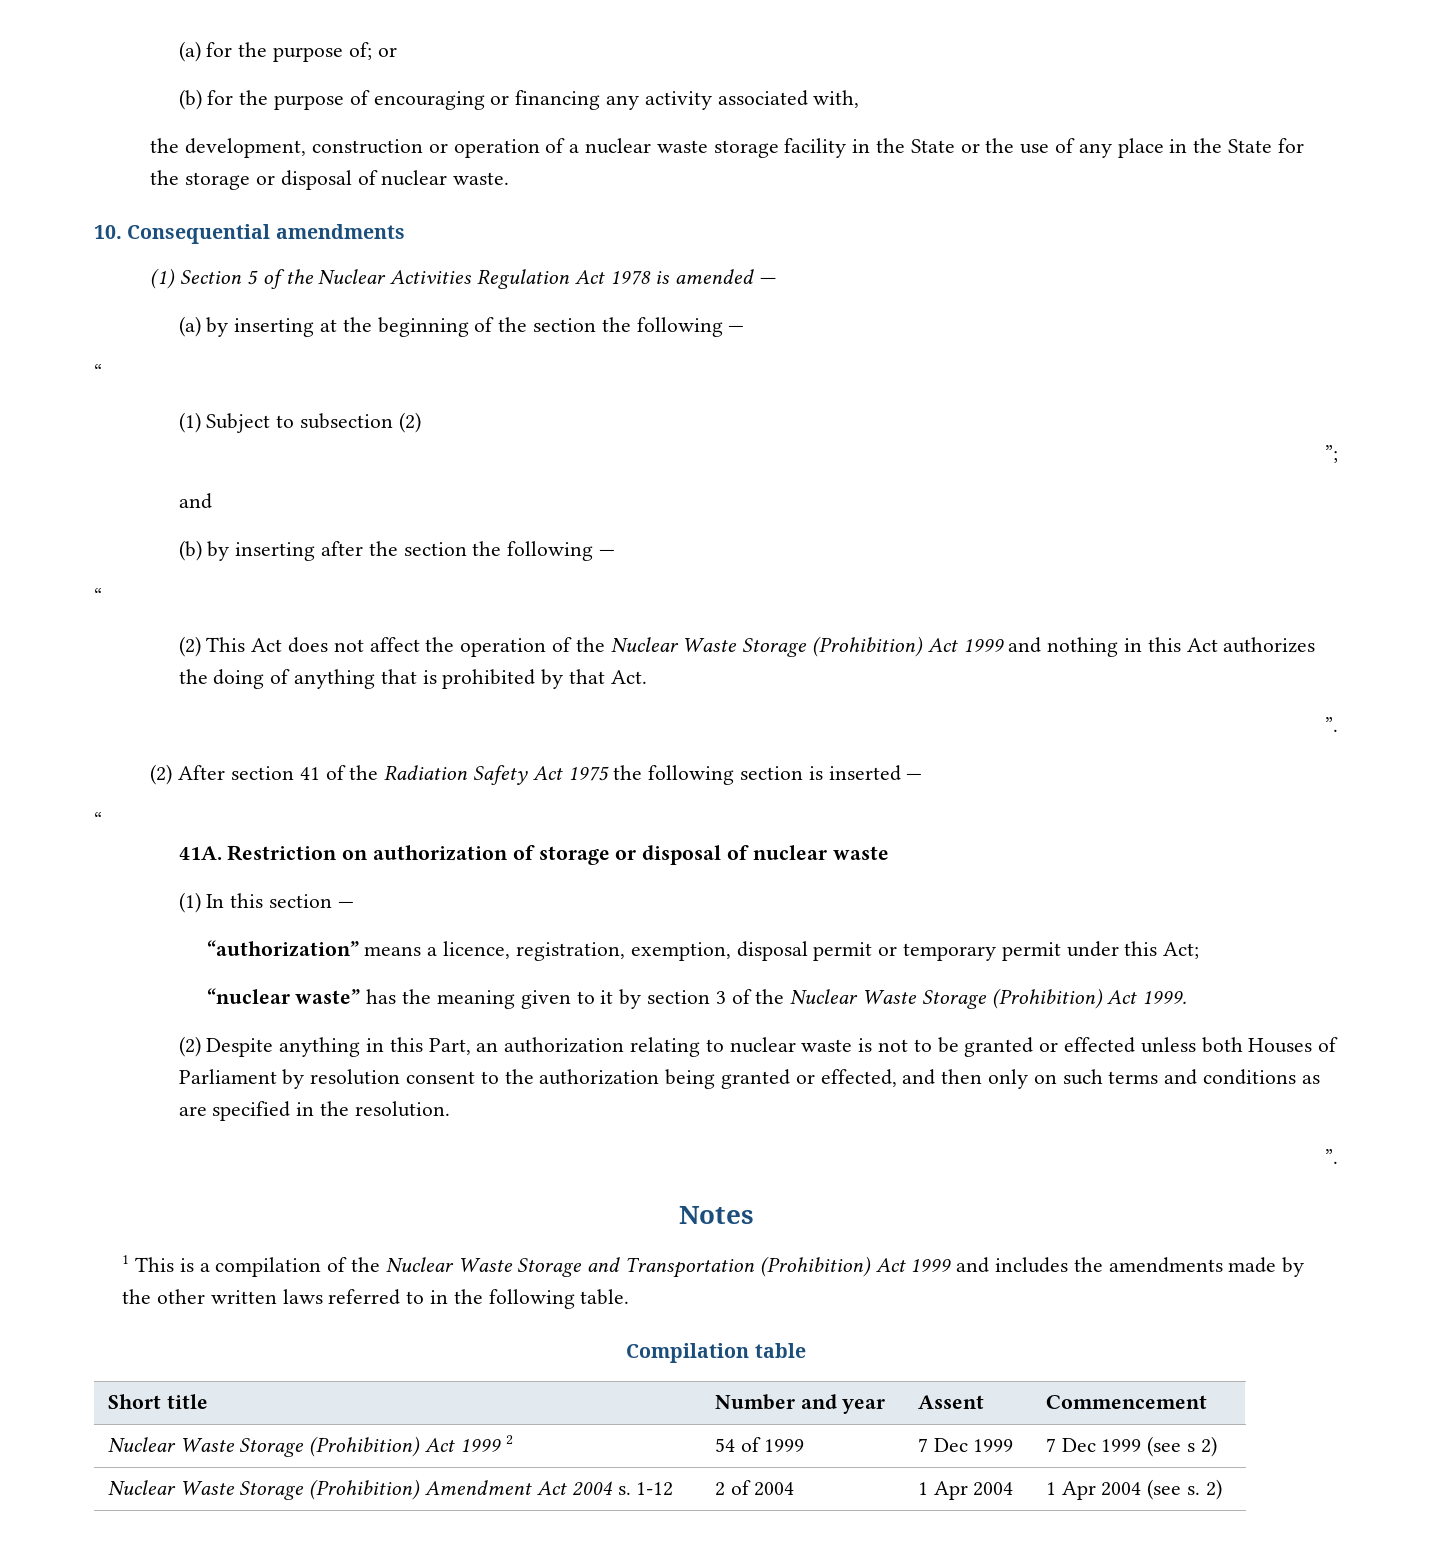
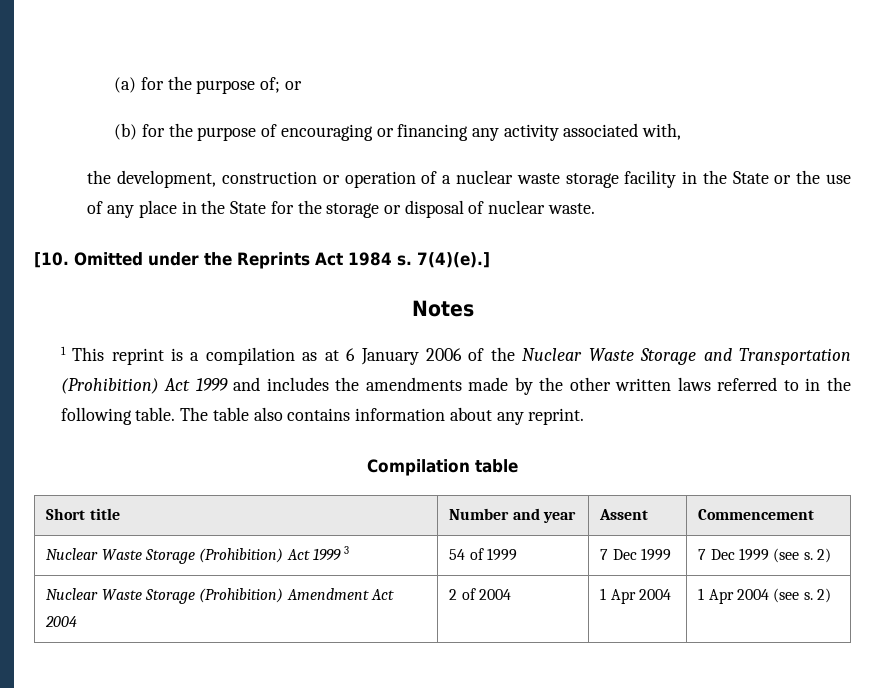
- 10. Consequential amendments
- (1) Section 5 of the Nuclear Activities Regulation Act 1978 is amended —
- (a) by inserting at the beginning of the section the following —
- “
- (1) Subject to subsection (2)
- ”;
- and
- (b) by inserting after the section the following —
- “
- (2) This Act does not affect the operation of the Nuclear Waste Storage (Prohibition) Act 1999 and nothing in this Act authorizes the doing of anything that is prohibited by that Act.
- ”.
- (2) After section 41 of the Radiation Safety Act 1975 the following section is inserted —
- “
- 41A. Restriction on authorization of storage or disposal of nuclear waste
- (1) In this section —
- “authorization” means a licence, registration, exemption, disposal permit or temporary permit under this Act;
- “nuclear waste” has the meaning given to it by section 3 of the Nuclear Waste Storage (Prohibition) Act 1999.
- (2) Despite anything in this Part, an authorization relating to nuclear waste is not to be granted or effected unless both Houses of Parliament by resolution consent to the authorization being granted or effected, and then only on such terms and conditions as are specified in the resolution.
- ”.
+ [10. Omitted under the Reprints Act 1984 s. 7(4)(e).]
- 1 This is a compilation of the Nuclear Waste Storage and Transportation (Prohibition) Act 1999 and includes the amendments made by the other written laws referred to in the following table.
+ 1 This reprint is a compilation as at 6 January 2006 of the Nuclear Waste Storage and Transportation (Prohibition) Act 1999 and includes the amendments made by the other written laws referred to in the following table. The table also contains information about any reprint.
- Nuclear Waste Storage (Prohibition) Act 1999 2 | 54 of 1999 | 7 Dec 1999 | 7 Dec 1999 (see s 2)
+ Nuclear Waste Storage (Prohibition) Act 1999 3 | 54 of 1999 | 7 Dec 1999 | 7 Dec 1999 (see s. 2)
- Nuclear Waste Storage (Prohibition) Amendment Act 2004 s. 1-12 | 2 of 2004 | 1 Apr 2004 | 1 Apr 2004 (see s. 2)
+ Nuclear Waste Storage (Prohibition) Amendment Act 2004 | 2 of 2004 | 1 Apr 2004 | 1 Apr 2004 (see s. 2)

